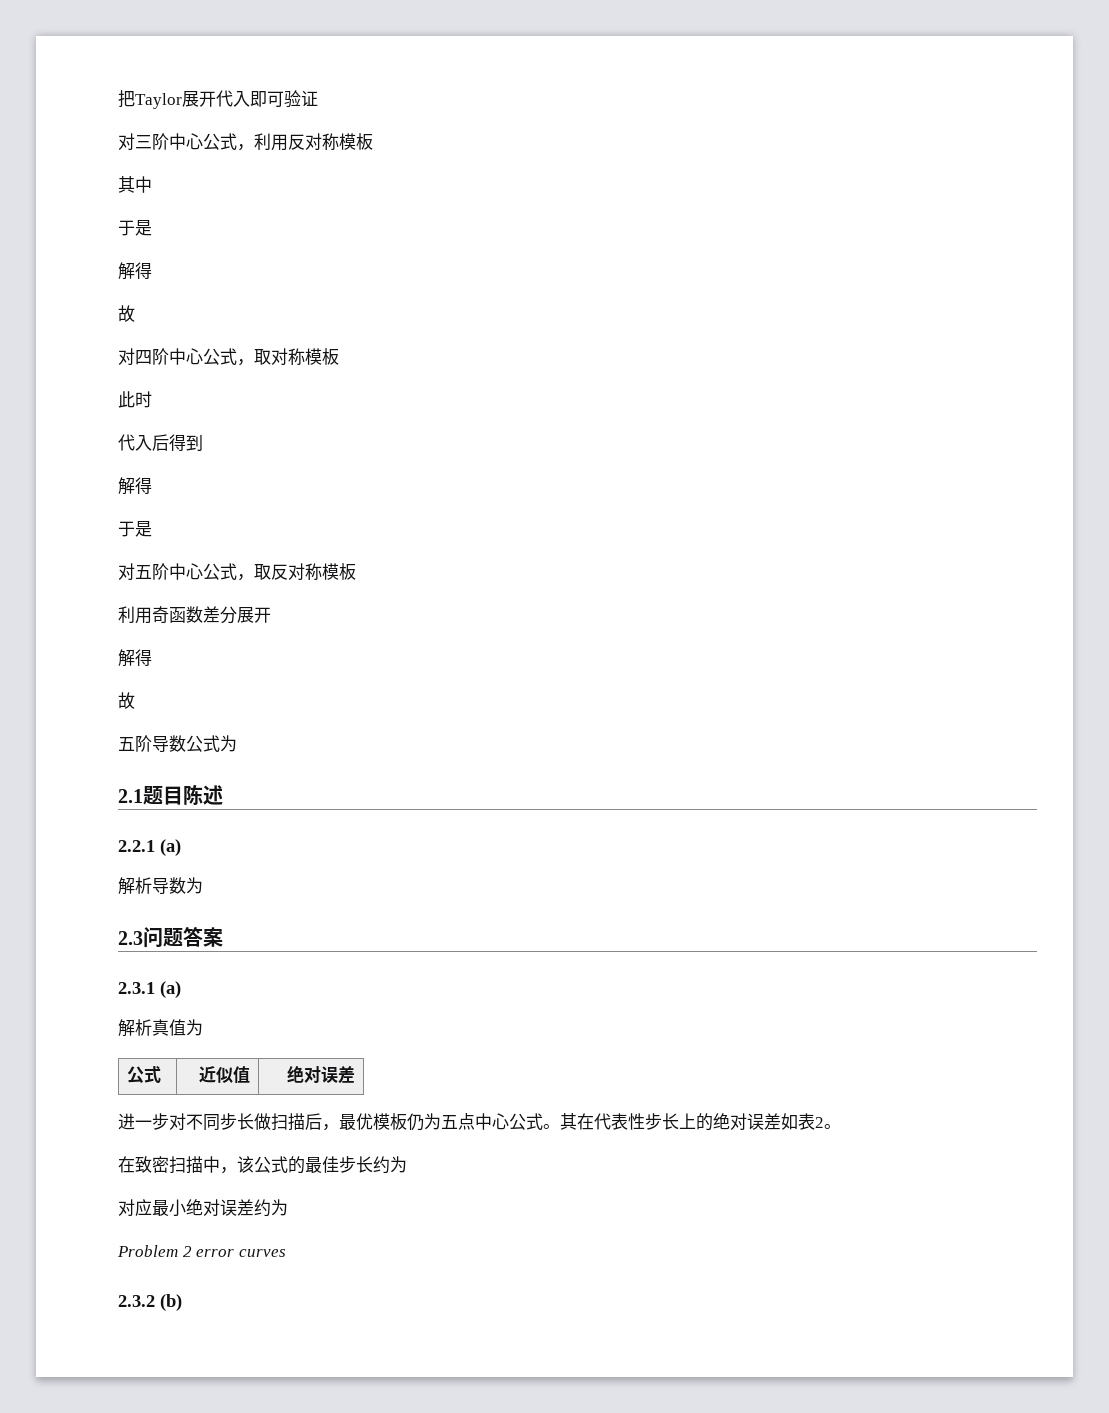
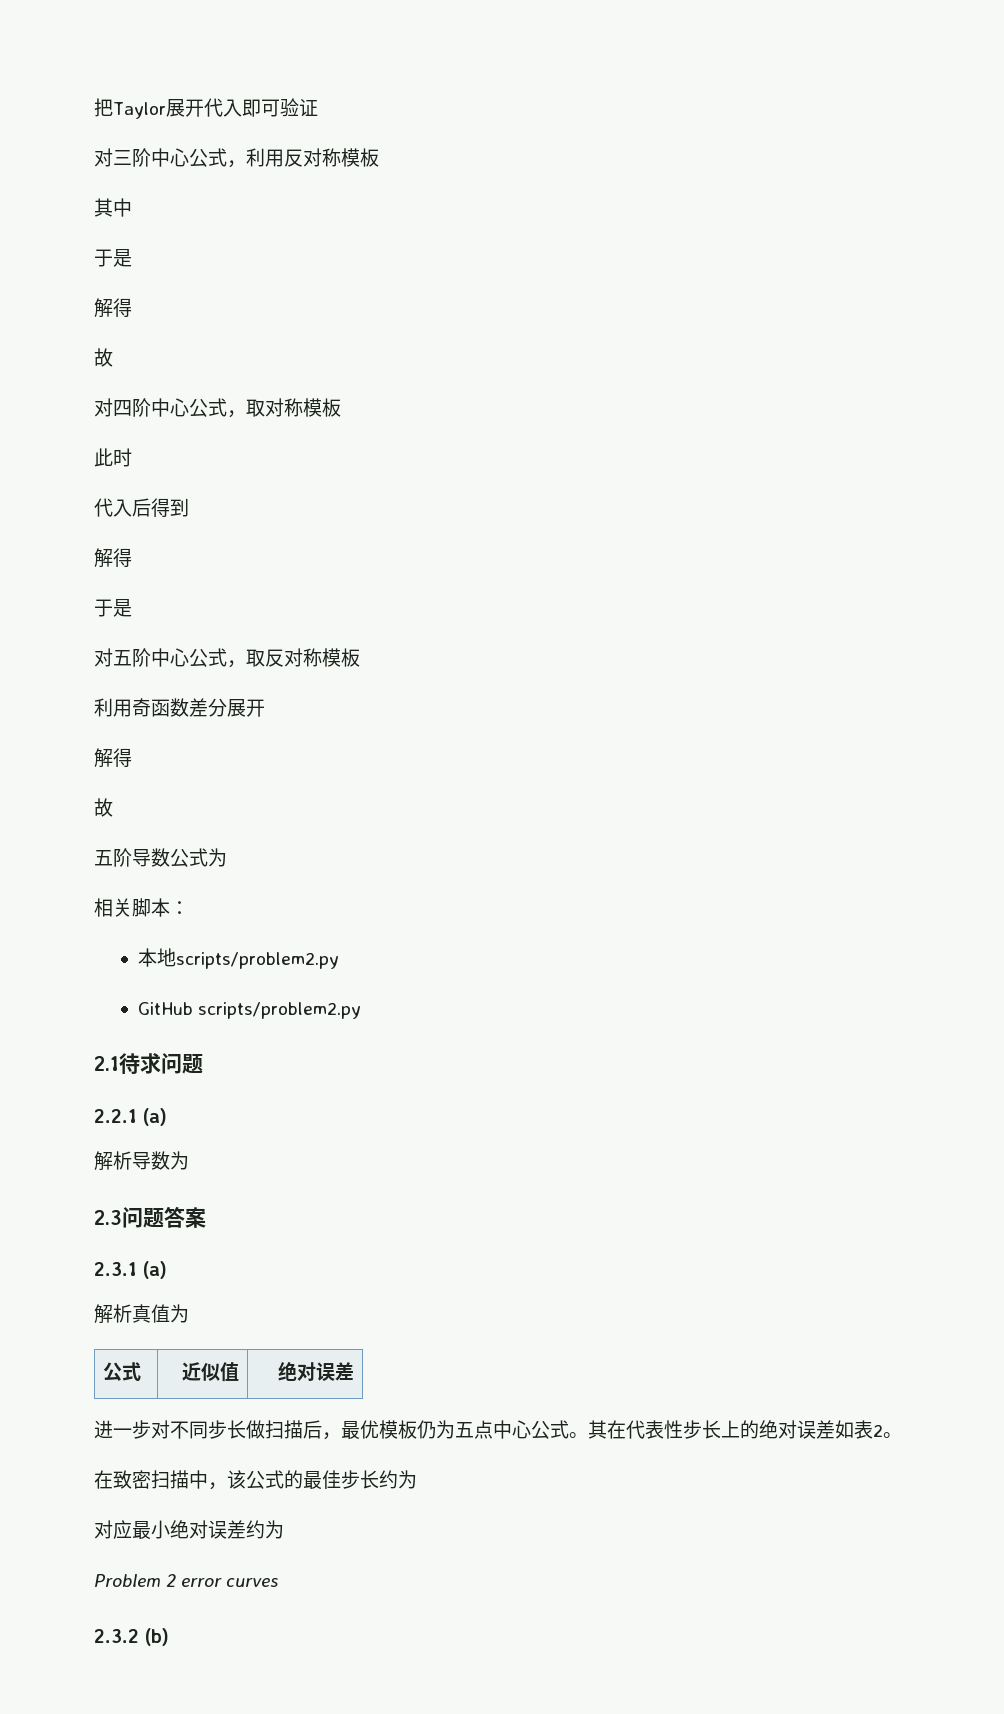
+ 相关脚本：
+ 本地scripts/problem2.py
+ GitHub scripts/problem2.py
- 2.1题目陈述
+ 2.1待求问题

